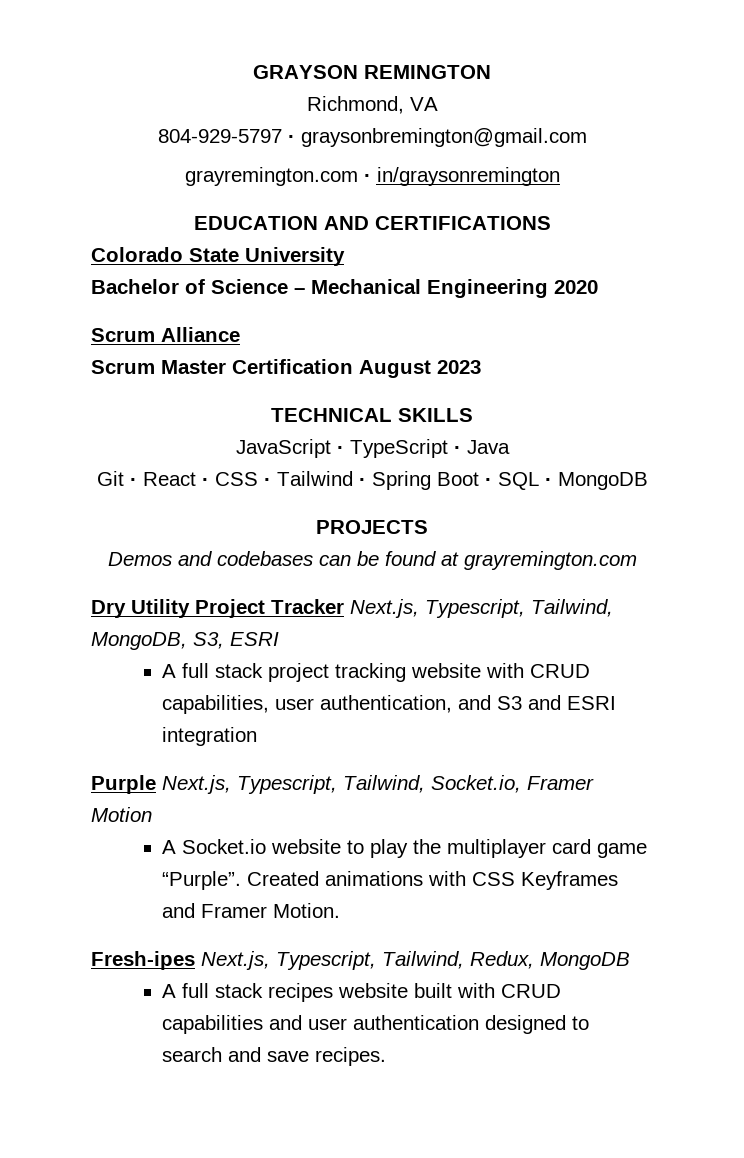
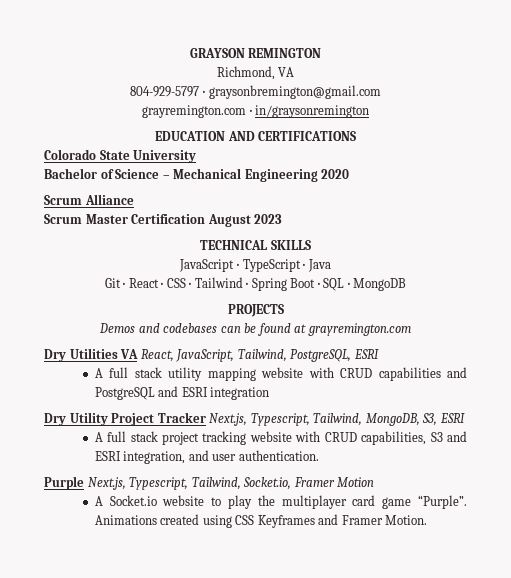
+ Dry Utilities VA React, JavaScript, Tailwind, PostgreSQL, ESRI
+ A full stack utility mapping website with CRUD capabilities and PostgreSQL and ESRI integration
- A full stack project tracking website with CRUD capabilities, user authentication, and S3 and ESRI integration
+ A full stack project tracking website with CRUD capabilities, S3 and ESRI integration, and user authentication.
- Created animations with CSS Keyframes and Framer Motion.
+ Animations created using CSS Keyframes and Framer Motion.
- Fresh-ipes Next.js, Typescript, Tailwind, Redux, MongoDB
- A full stack recipes website built with CRUD capabilities and user authentication designed to search and save recipes.

